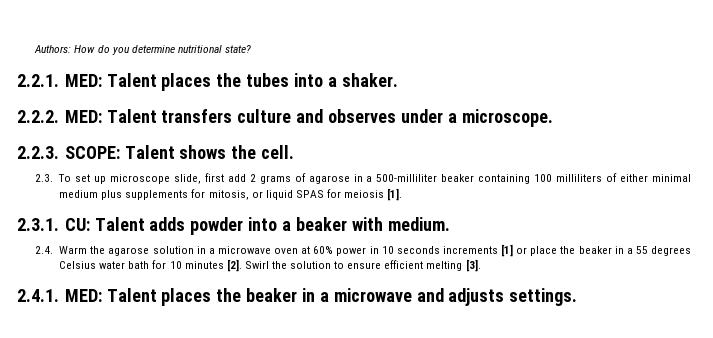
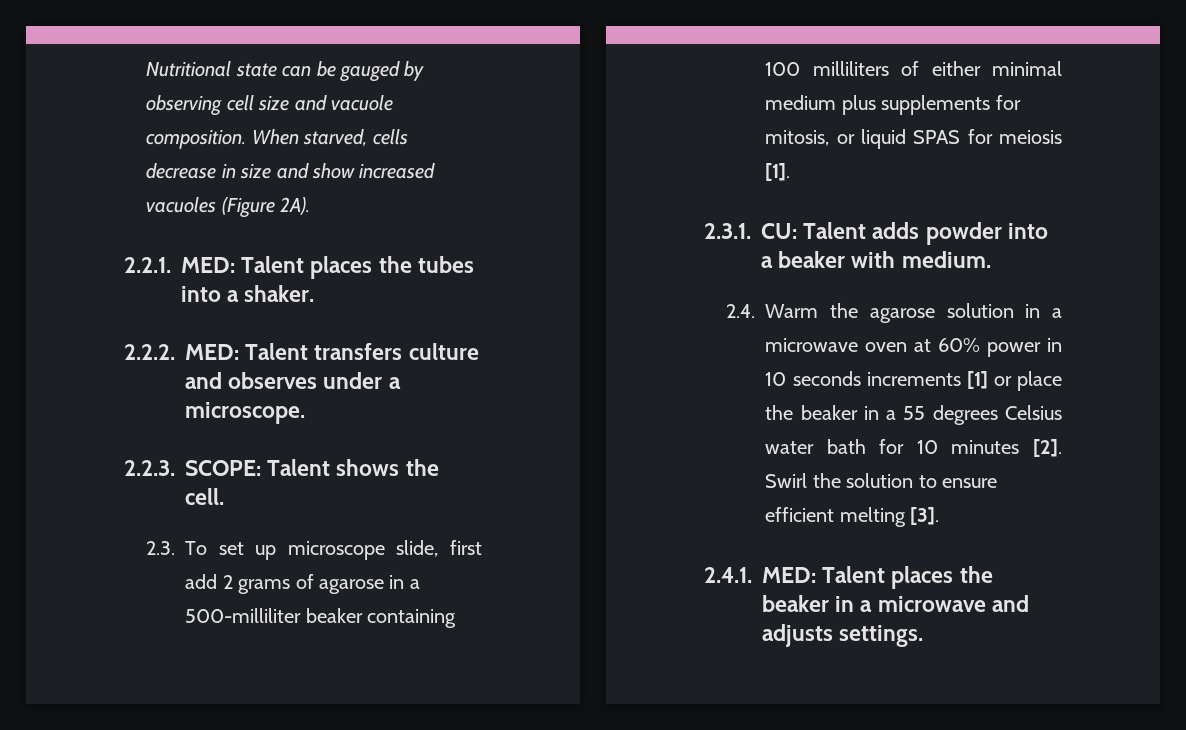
- Authors: How do you determine nutritional state?
+ Nutritional state can be gauged by observing cell size and vacuole composition. When starved, cells decrease in size and show increased vacuoles (Figure 2A).

